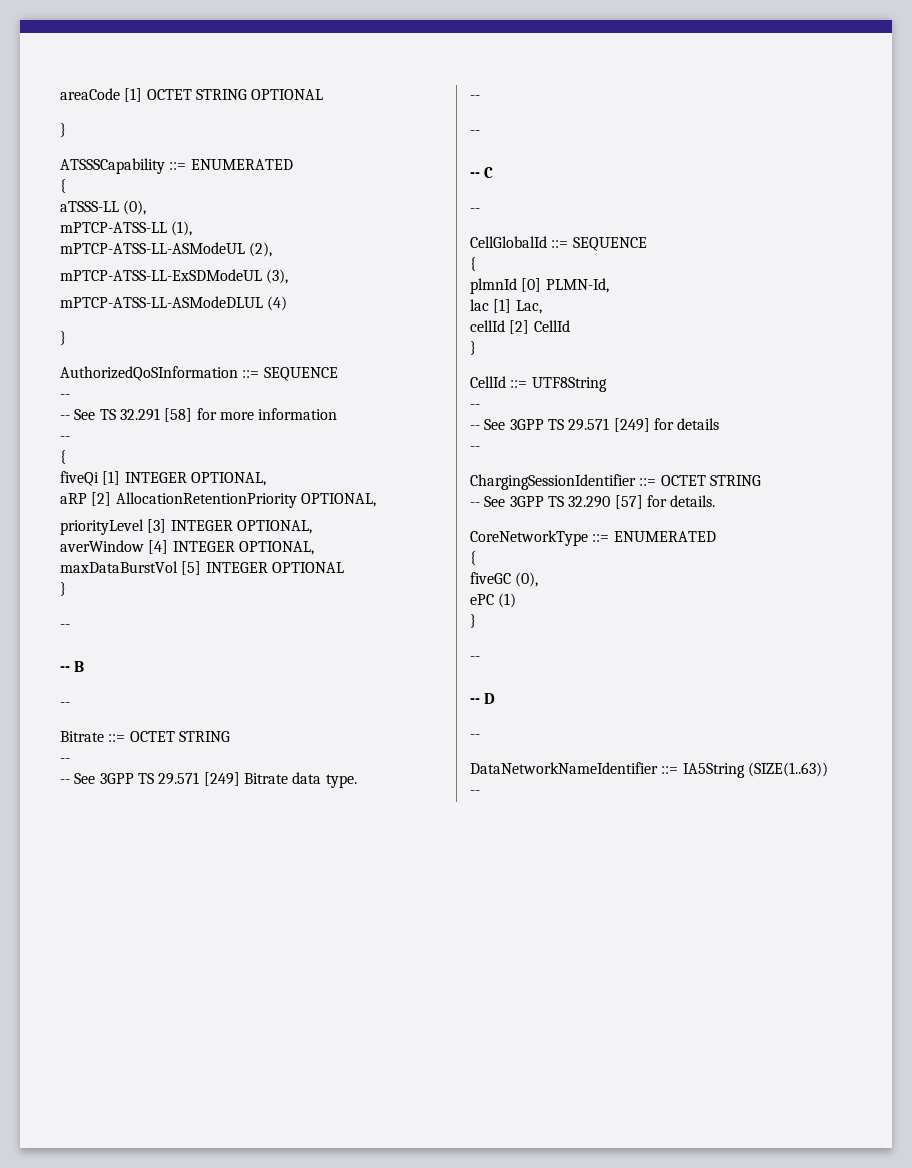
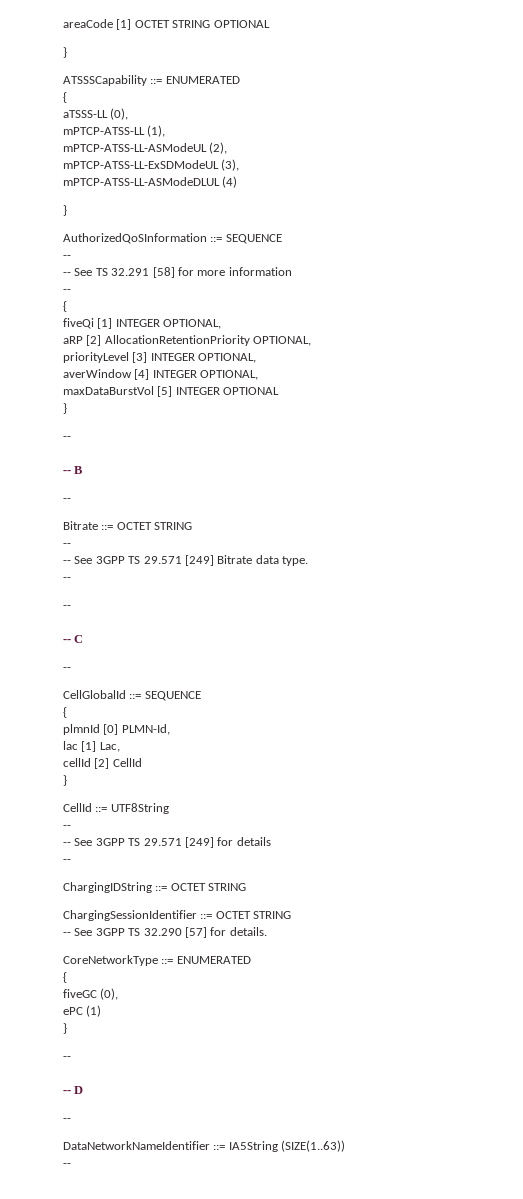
+ ChargingIDString ::= OCTET STRING

